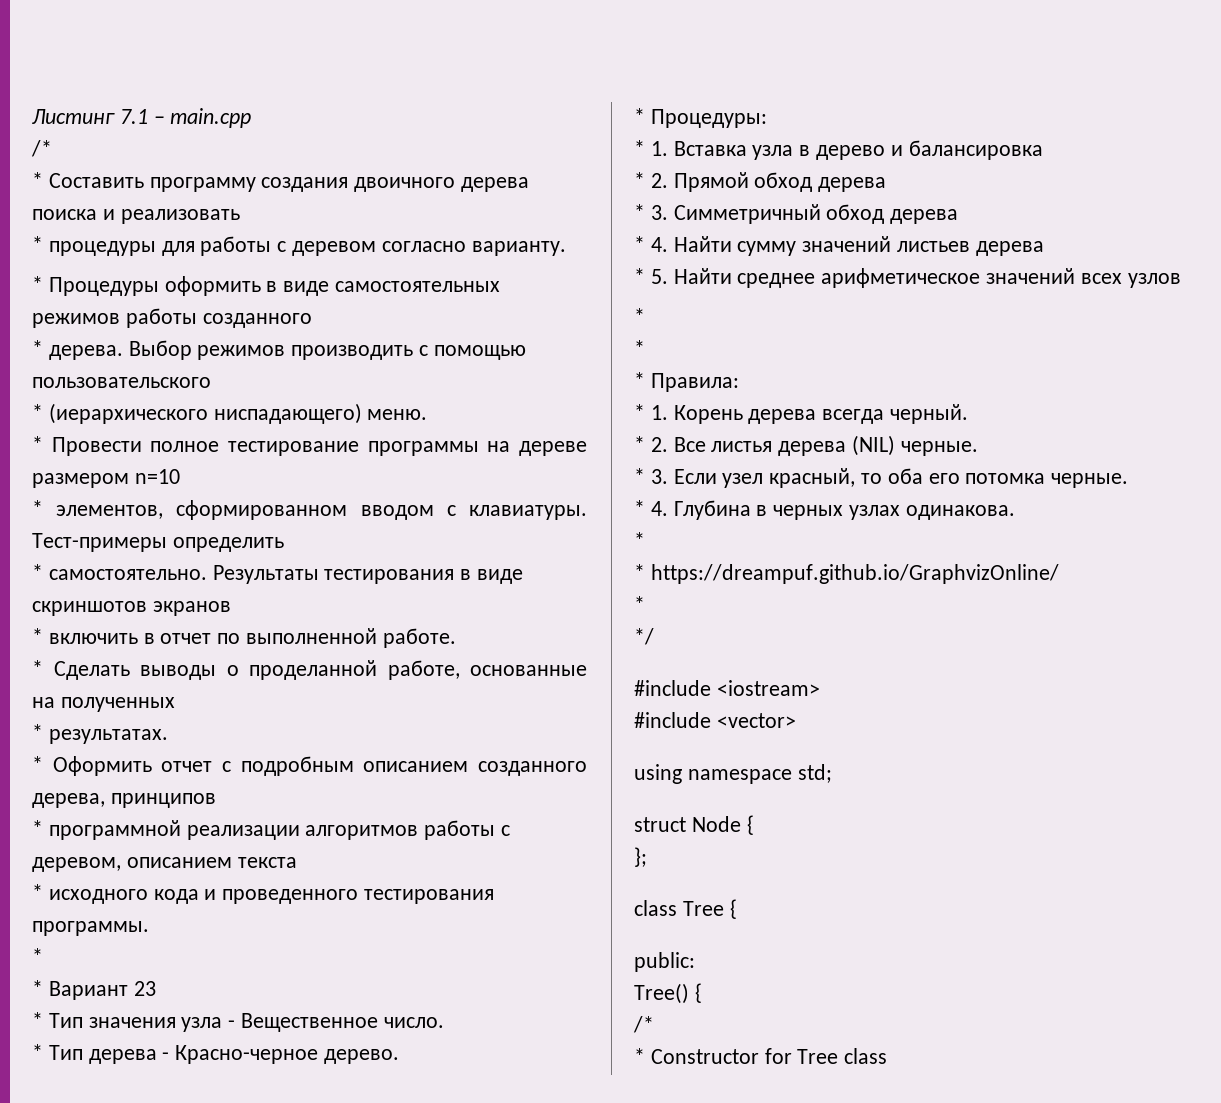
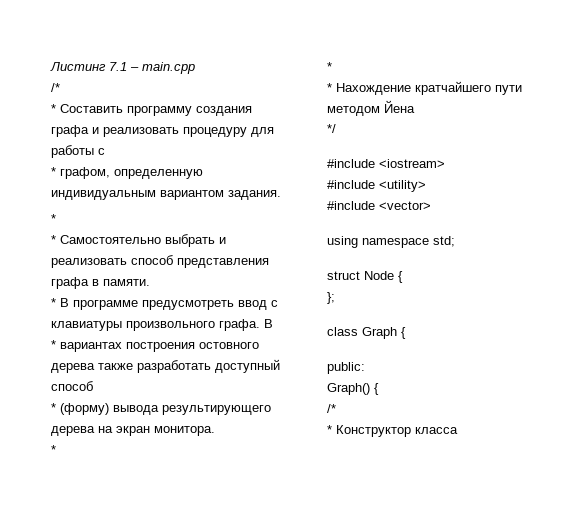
- * Составить программу создания двоичного дерева поиска и реализовать
- * процедуры для работы с деревом согласно варианту.
- * Процедуры оформить в виде самостоятельных режимов работы созданного
- * дерева. Выбор режимов производить с помощью пользовательского
- * (иерархического ниспадающего) меню.
- * Провести полное тестирование программы на дереве размером n=10
- * элементов, сформированном вводом с клавиатуры. Тест-примеры определить
- * самостоятельно. Результаты тестирования в виде скриншотов экранов
- * включить в отчет по выполненной работе.
- * Сделать выводы о проделанной работе, основанные на полученных
- * результатах.
- * Оформить отчет с подробным описанием созданного дерева, принципов
- * программной реализации алгоритмов работы с деревом, описанием текста
- * исходного кода и проведенного тестирования программы.
+ * Составить программу создания графа и реализовать процедуру для работы с
+ * графом, определенную индивидуальным вариантом задания.
  *
- * Вариант 23
- * Тип значения узла - Вещественное число.
- * Тип дерева - Красно-черное дерево.
- * Процедуры:
- * 1. Вставка узла в дерево и балансировка
- * 2. Прямой обход дерева
- * 3. Симметричный обход дерева
- * 4. Найти сумму значений листьев дерева
- * 5. Найти среднее арифметическое значений всех узлов
+ * Самостоятельно выбрать и реализовать способ представления графа в памяти.
+ * В программе предусмотреть ввод с клавиатуры произвольного графа. В
+ * вариантах построения остовного дерева также разработать доступный способ
+ * (форму) вывода результирующего дерева на экран монитора.
  *
  *
- * Правила:
- * 1. Корень дерева всегда черный.
- * 2. Все листья дерева (NIL) черные.
- * 3. Если узел красный, то оба его потомка черные.
- * 4. Глубина в черных узлах одинакова.
- *
- * https://dreampuf.github.io/GraphvizOnline/
- *
+ * Нахождение кратчайшего пути методом Йена
+ #include <utility>
- class Tree {
+ class Graph {
- Tree() {
+ Graph() {
- * Constructor for Tree class
+ * Конструктор класса

